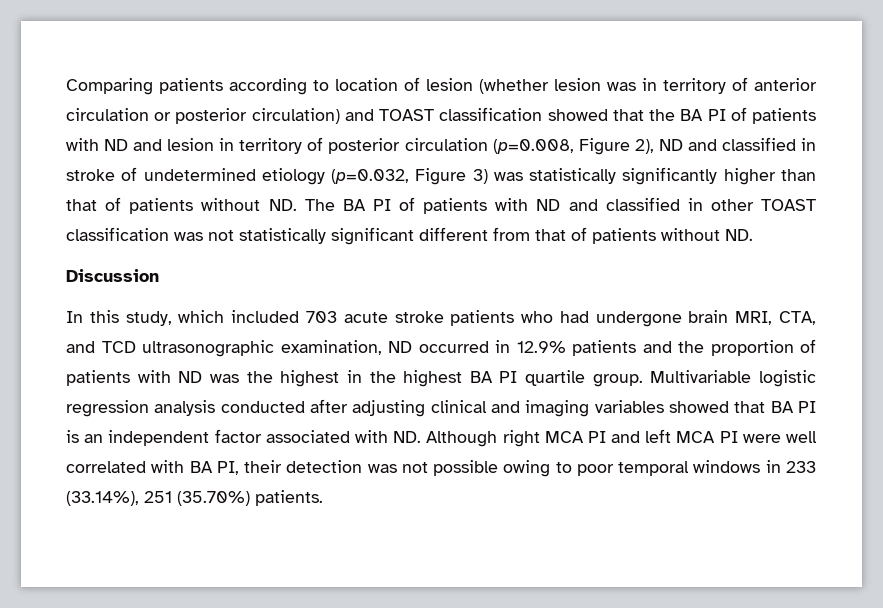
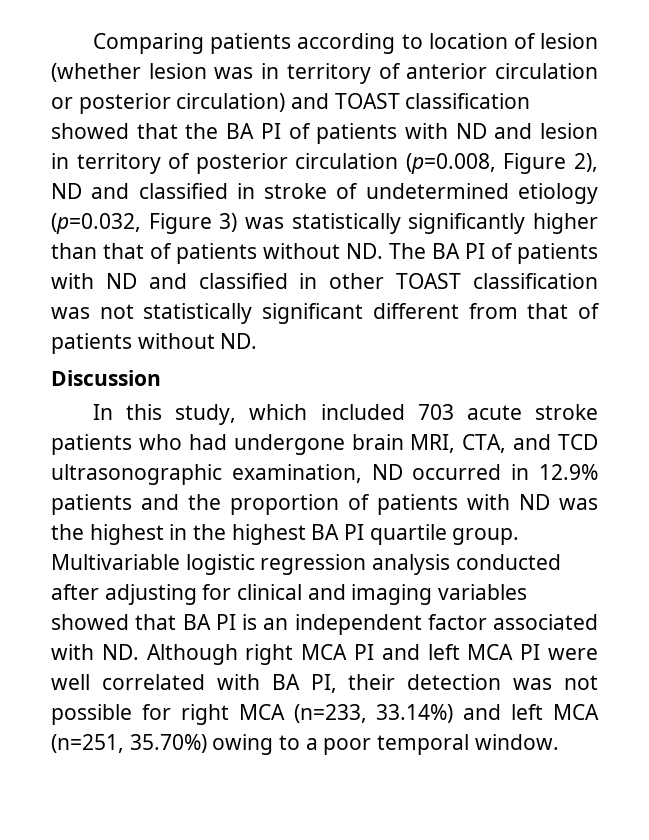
- Multivariable logistic regression analysis conducted after adjusting clinical and imaging variables showed that BA PI is an independent factor associated with ND. Although right MCA PI and left MCA PI were well correlated with BA PI, their detection was not possible owing to poor temporal windows in 233 (33.14%), 251 (35.70%) patients.
+ Multivariable logistic regression analysis conducted after adjusting for clinical and imaging variables showed that BA PI is an independent factor associated with ND. Although right MCA PI and left MCA PI were well correlated with BA PI, their detection was not possible for right MCA (n=233, 33.14%) and left MCA (n=251, 35.70%) owing to a poor temporal window.

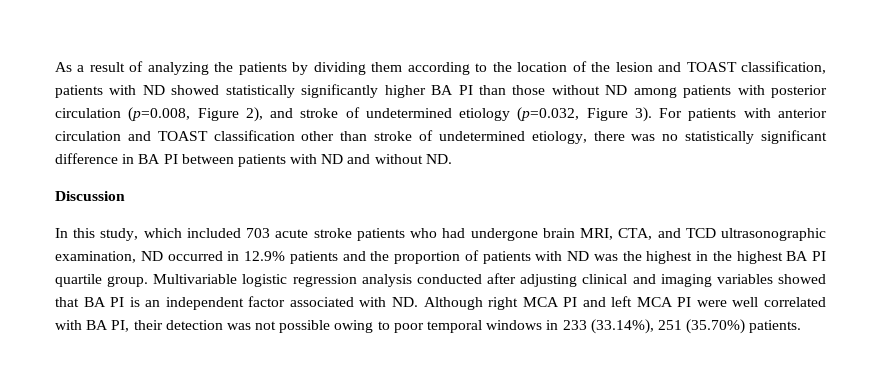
- Comparing patients according to location of lesion (whether lesion was in territory of anterior circulation or posterior circulation) and TOAST classification showed that the BA PI of patients with ND and lesion in territory of posterior circulation (p=0.008, Figure 2), ND and classified in stroke of undetermined etiology (p=0.032, Figure 3) was statistically significantly higher than that of patients without ND. The BA PI of patients with ND and classified in other TOAST classification was not statistically significant different from that of patients without ND.
+ As a result of analyzing the patients by dividing them according to the location of the lesion and TOAST classification, patients with ND showed statistically significantly higher BA PI than those without ND among patients with posterior circulation (p=0.008, Figure 2), and stroke of undetermined etiology (p=0.032, Figure 3). For patients with anterior circulation and TOAST classification other than stroke of undetermined etiology, there was no statistically significant difference in BA PI between patients with ND and without ND.
- Multivariable logistic regression analysis conducted after adjusting for clinical and imaging variables showed that BA PI is an independent factor associated with ND. Although right MCA PI and left MCA PI were well correlated with BA PI, their detection was not possible for right MCA (n=233, 33.14%) and left MCA (n=251, 35.70%) owing to a poor temporal window.
+ Multivariable logistic regression analysis conducted after adjusting clinical and imaging variables showed that BA PI is an independent factor associated with ND. Although right MCA PI and left MCA PI were well correlated with BA PI, their detection was not possible owing to poor temporal windows in 233 (33.14%), 251 (35.70%) patients.

